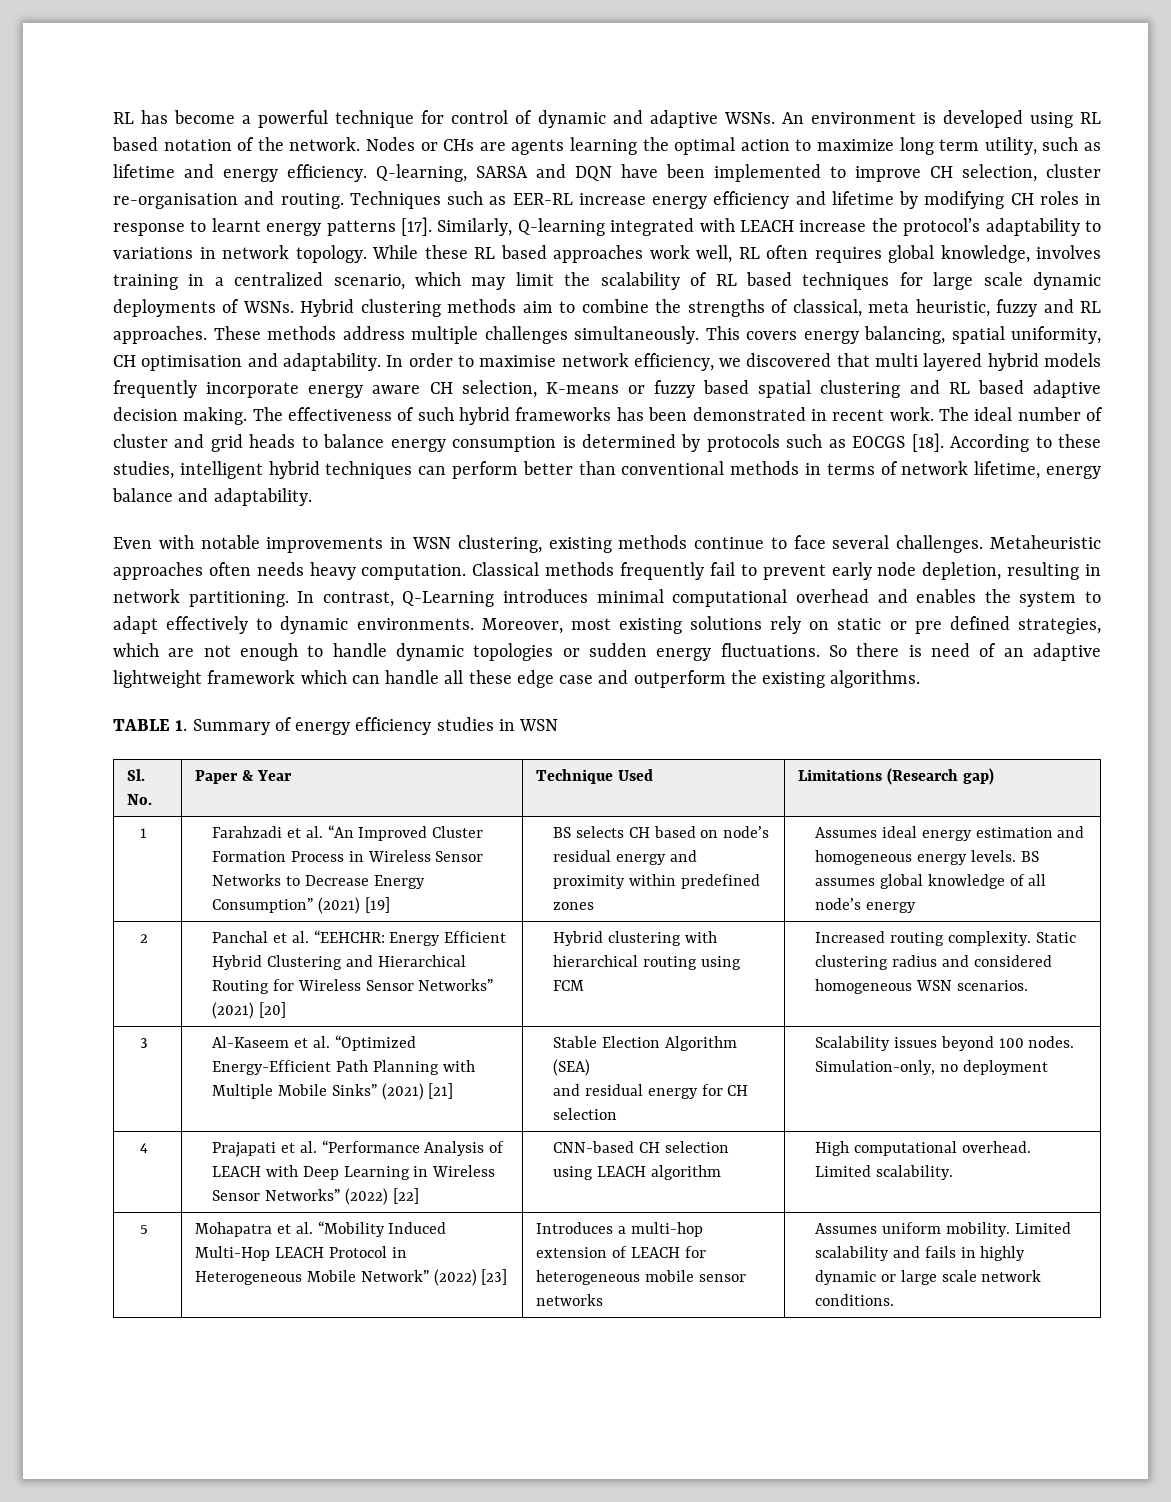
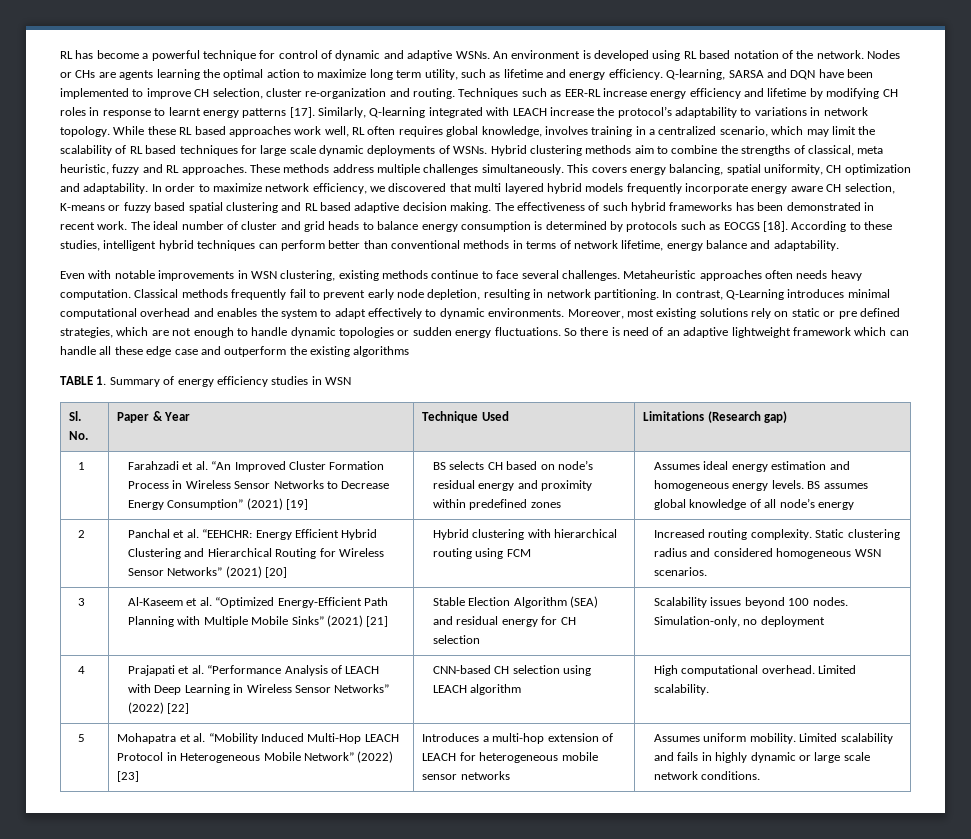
- Q-learning, SARSA and DQN have been implemented to improve CH selection, cluster re-organisation and routing.
+ Q-learning, SARSA and DQN have been implemented to improve CH selection, cluster re-organization and routing.
- This covers energy balancing, spatial uniformity, CH optimisation and adaptability.
+ This covers energy balancing, spatial uniformity, CH optimization and adaptability.
- In order to maximise network efficiency, we discovered that multi layered hybrid models frequently incorporate energy aware CH selection, K-means or fuzzy based spatial clustering and RL based adaptive decision making.
+ In order to maximize network efficiency, we discovered that multi layered hybrid models frequently incorporate energy aware CH selection, K-means or fuzzy based spatial clustering and RL based adaptive decision making.
- So there is need of an adaptive lightweight framework which can handle all these edge case and outperform the existing algorithms.
+ So there is need of an adaptive lightweight framework which can handle all these edge case and outperform the existing algorithms

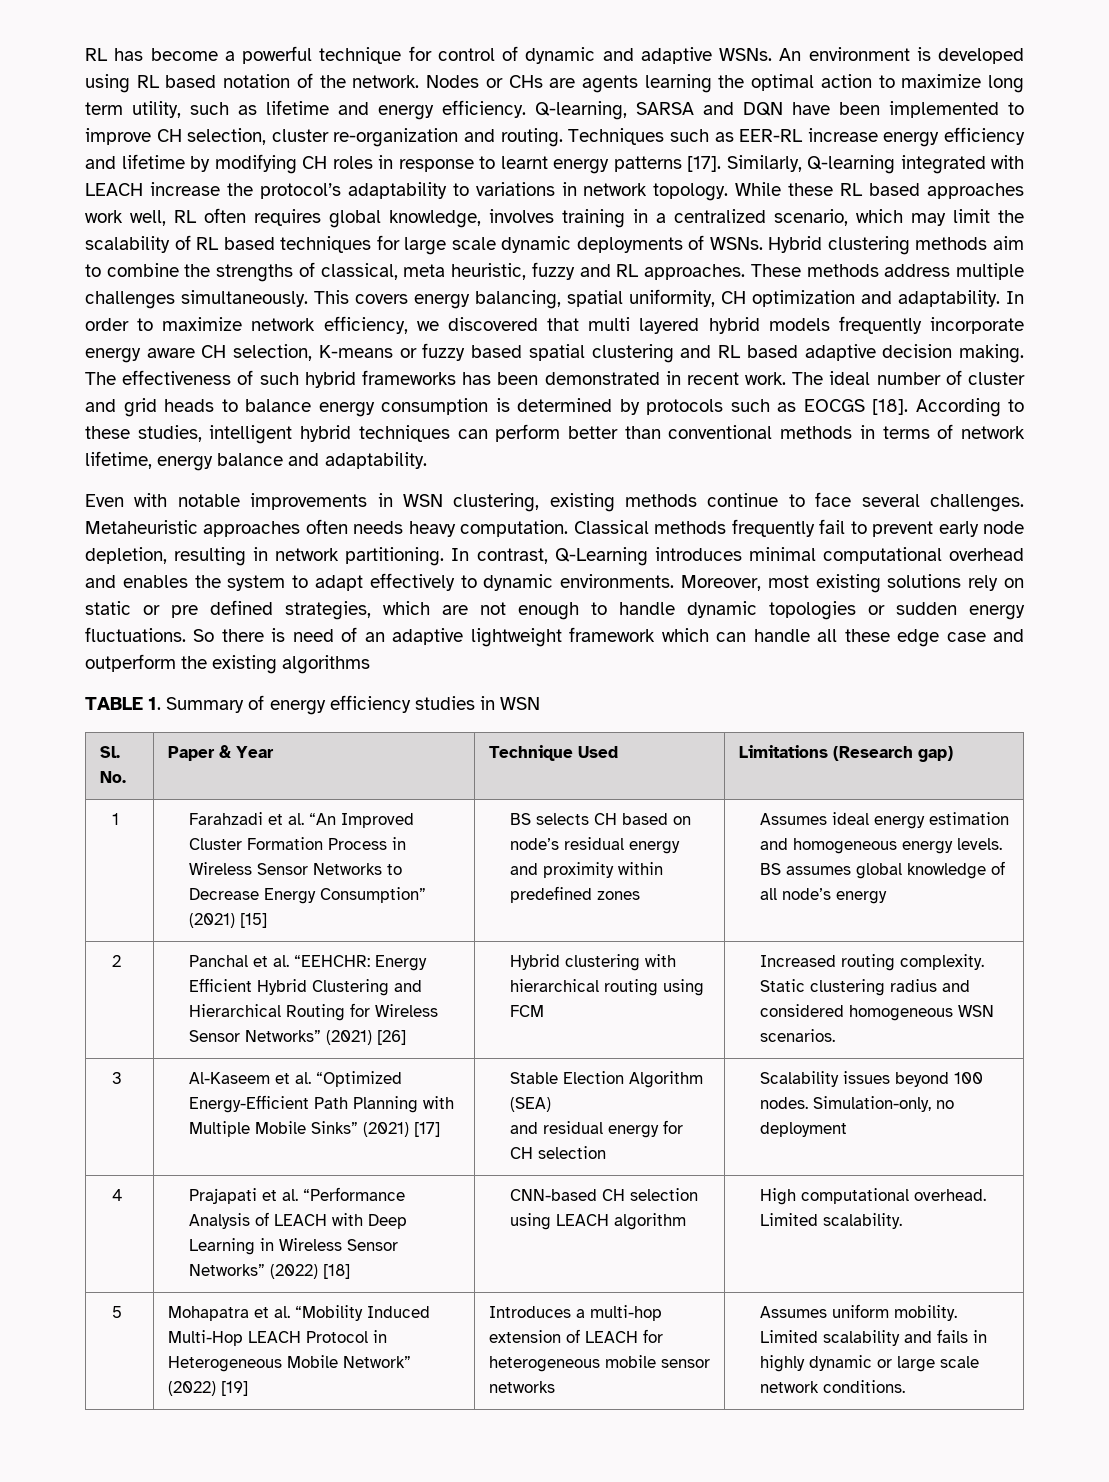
- Farahzadi et al. “An Improved Cluster Formation Process in Wireless Sensor Networks to Decrease Energy Consumption” (2021) [19]
+ Farahzadi et al. “An Improved Cluster Formation Process in Wireless Sensor Networks to Decrease Energy Consumption” (2021) [15]
- 2 | Panchal et al. “EEHCHR: Energy Efficient Hybrid Clustering and Hierarchical Routing for Wireless Sensor Networks” (2021) [20] | Hybrid clustering with hierarchical routing using FCM | Increased routing complexity. Static clustering radius and considered homogeneous WSN scenarios.
+ 2 | Panchal et al. “EEHCHR: Energy Efficient Hybrid Clustering and Hierarchical Routing for Wireless Sensor Networks” (2021) [26] | Hybrid clustering with hierarchical routing using FCM | Increased routing complexity. Static clustering radius and considered homogeneous WSN scenarios.
- 3 | Al-Kaseem et al. “Optimized Energy-Efficient Path Planning with Multiple Mobile Sinks” (2021) [21] | Stable Election Algorithm (SEA)
+ 3 | Al-Kaseem et al. “Optimized Energy-Efficient Path Planning with Multiple Mobile Sinks” (2021) [17] | Stable Election Algorithm (SEA)
- 4 | Prajapati et al. “Performance Analysis of LEACH with Deep Learning in Wireless Sensor Networks” (2022) [22] | CNN-based CH selection using LEACH algorithm | High computational overhead. Limited scalability.
+ 4 | Prajapati et al. “Performance Analysis of LEACH with Deep Learning in Wireless Sensor Networks” (2022) [18] | CNN-based CH selection using LEACH algorithm | High computational overhead. Limited scalability.
- Mohapatra et al. “Mobility Induced Multi-Hop LEACH Protocol in Heterogeneous Mobile Network” (2022) [23]
+ Mohapatra et al. “Mobility Induced Multi-Hop LEACH Protocol in Heterogeneous Mobile Network” (2022) [19]

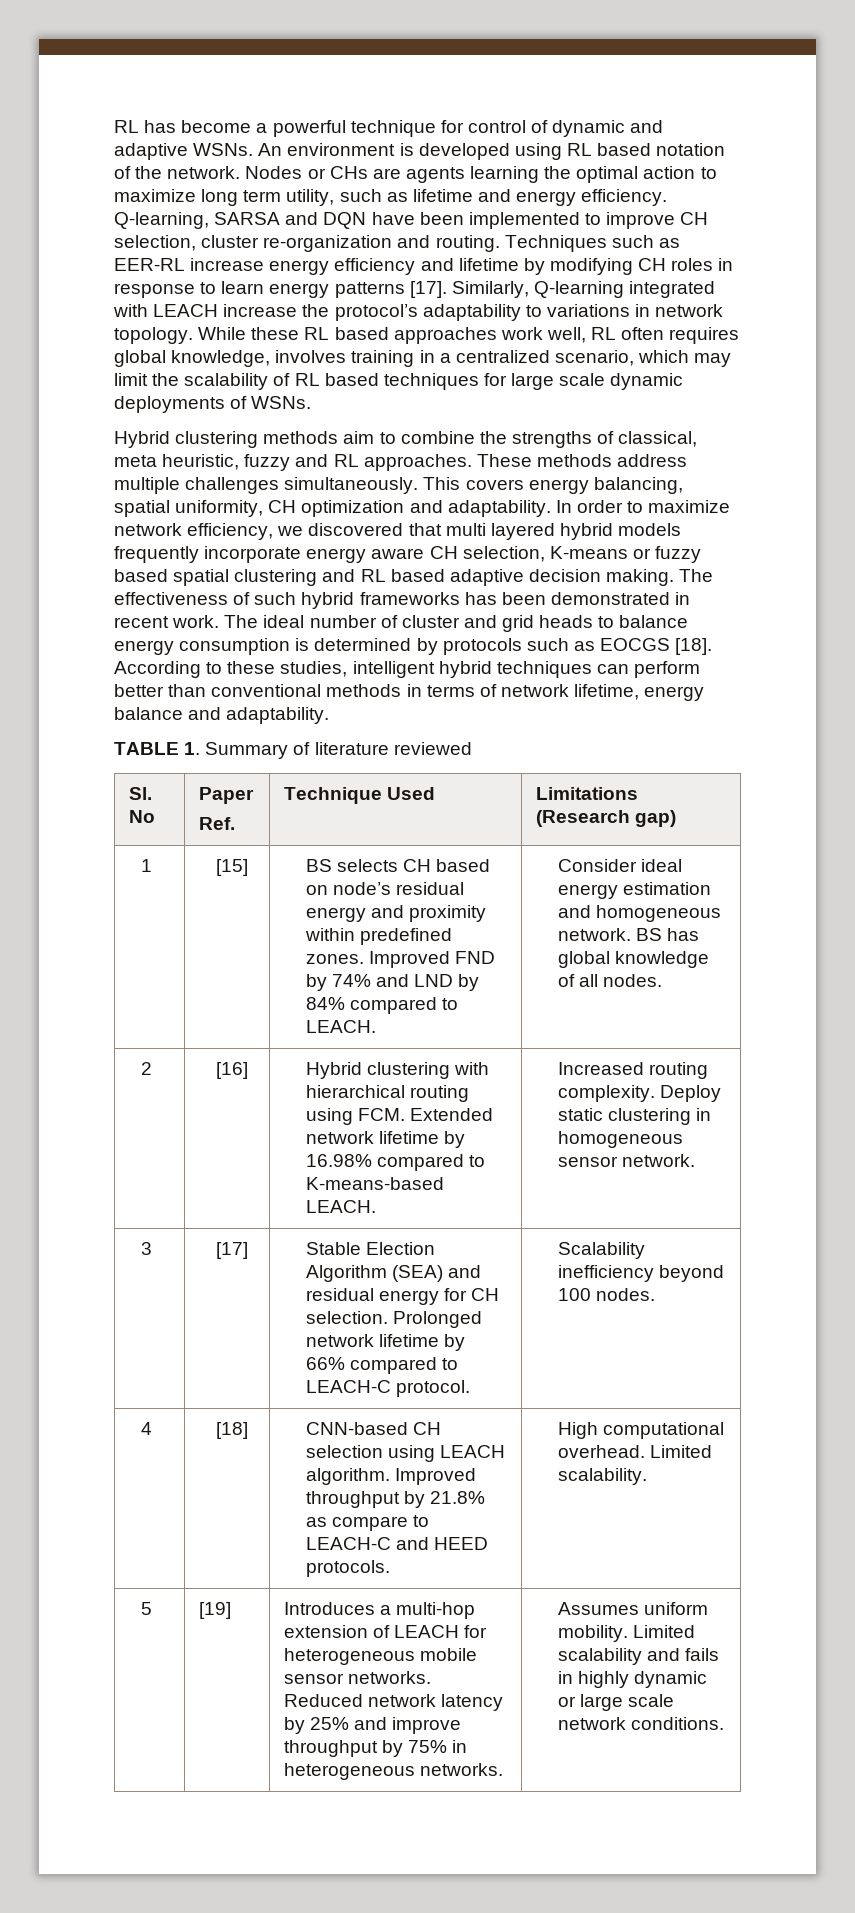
- Techniques such as EER-RL increase energy efficiency and lifetime by modifying CH roles in response to learnt energy patterns [17].
+ Techniques such as EER-RL increase energy efficiency and lifetime by modifying CH roles in response to learn energy patterns [17].
- While these RL based approaches work well, RL often requires global knowledge, involves training in a centralized scenario, which may limit the scalability of RL based techniques for large scale dynamic deployments of WSNs. Hybrid clustering methods aim to combine the strengths of classical, meta heuristic, fuzzy and RL approaches.
+ While these RL based approaches work well, RL often requires global knowledge, involves training in a centralized scenario, which may limit the scalability of RL based techniques for large scale dynamic deployments of WSNs.
+ Hybrid clustering methods aim to combine the strengths of classical, meta heuristic, fuzzy and RL approaches.
- Even with notable improvements in WSN clustering, existing methods continue to face several challenges. Metaheuristic approaches often needs heavy computation. Classical methods frequently fail to prevent early node depletion, resulting in network partitioning. In contrast, Q-Learning introduces minimal computational overhead and enables the system to adapt effectively to dynamic environments. Moreover, most existing solutions rely on static or pre defined strategies, which are not enough to handle dynamic topologies or sudden energy fluctuations. So there is need of an adaptive lightweight framework which can handle all these edge case and outperform the existing algorithms
- TABLE 1. Summary of energy efficiency studies in WSN
+ TABLE 1. Summary of literature reviewed
- Sl. No. | Paper & Year | Technique Used | Limitations (Research gap)
+ Sl. No | Paper
+ Ref. | Technique Used | Limitations (Research gap)
- Farahzadi et al. “An Improved Cluster Formation Process in Wireless Sensor Networks to Decrease Energy Consumption” (2021) [15]
+ [15]
- BS selects CH based on node’s residual energy and proximity within predefined zones | Assumes ideal energy estimation and homogeneous energy levels. BS assumes global knowledge of all node’s energy
+ BS selects CH based on node’s residual energy and proximity within predefined zones. Improved FND by 74% and LND by 84% compared to LEACH. | Consider ideal energy estimation and homogeneous network. BS has global knowledge of all nodes.
- 2 | Panchal et al. “EEHCHR: Energy Efficient Hybrid Clustering and Hierarchical Routing for Wireless Sensor Networks” (2021) [26] | Hybrid clustering with hierarchical routing using FCM | Increased routing complexity. Static clustering radius and considered homogeneous WSN scenarios.
- 3 | Al-Kaseem et al. “Optimized Energy-Efficient Path Planning with Multiple Mobile Sinks” (2021) [17] | Stable Election Algorithm (SEA)
- and residual energy for CH selection | Scalability issues beyond 100 nodes. Simulation-only, no deployment
- 4 | Prajapati et al. “Performance Analysis of LEACH with Deep Learning in Wireless Sensor Networks” (2022) [18] | CNN-based CH selection using LEACH algorithm | High computational overhead. Limited scalability.
+ 2 | [16] | Hybrid clustering with hierarchical routing using FCM. Extended network lifetime by 16.98% compared to K-means-based LEACH. | Increased routing complexity. Deploy static clustering in homogeneous sensor network.
+ 3 | [17] | Stable Election Algorithm (SEA) and residual energy for CH selection. Prolonged network lifetime by 66% compared to LEACH-C protocol. | Scalability inefficiency beyond 100 nodes.
+ 4 | [18] | CNN-based CH selection using LEACH algorithm. Improved throughput by 21.8% as compare to LEACH-C and HEED protocols. | High computational overhead. Limited scalability.
- Mohapatra et al. “Mobility Induced Multi-Hop LEACH Protocol in Heterogeneous Mobile Network” (2022) [19]
+ [19]
- Introduces a multi-hop extension of LEACH for heterogeneous mobile sensor networks
+ Introduces a multi-hop extension of LEACH for heterogeneous mobile sensor networks. Reduced network latency by 25% and improve throughput by 75% in heterogeneous networks.

